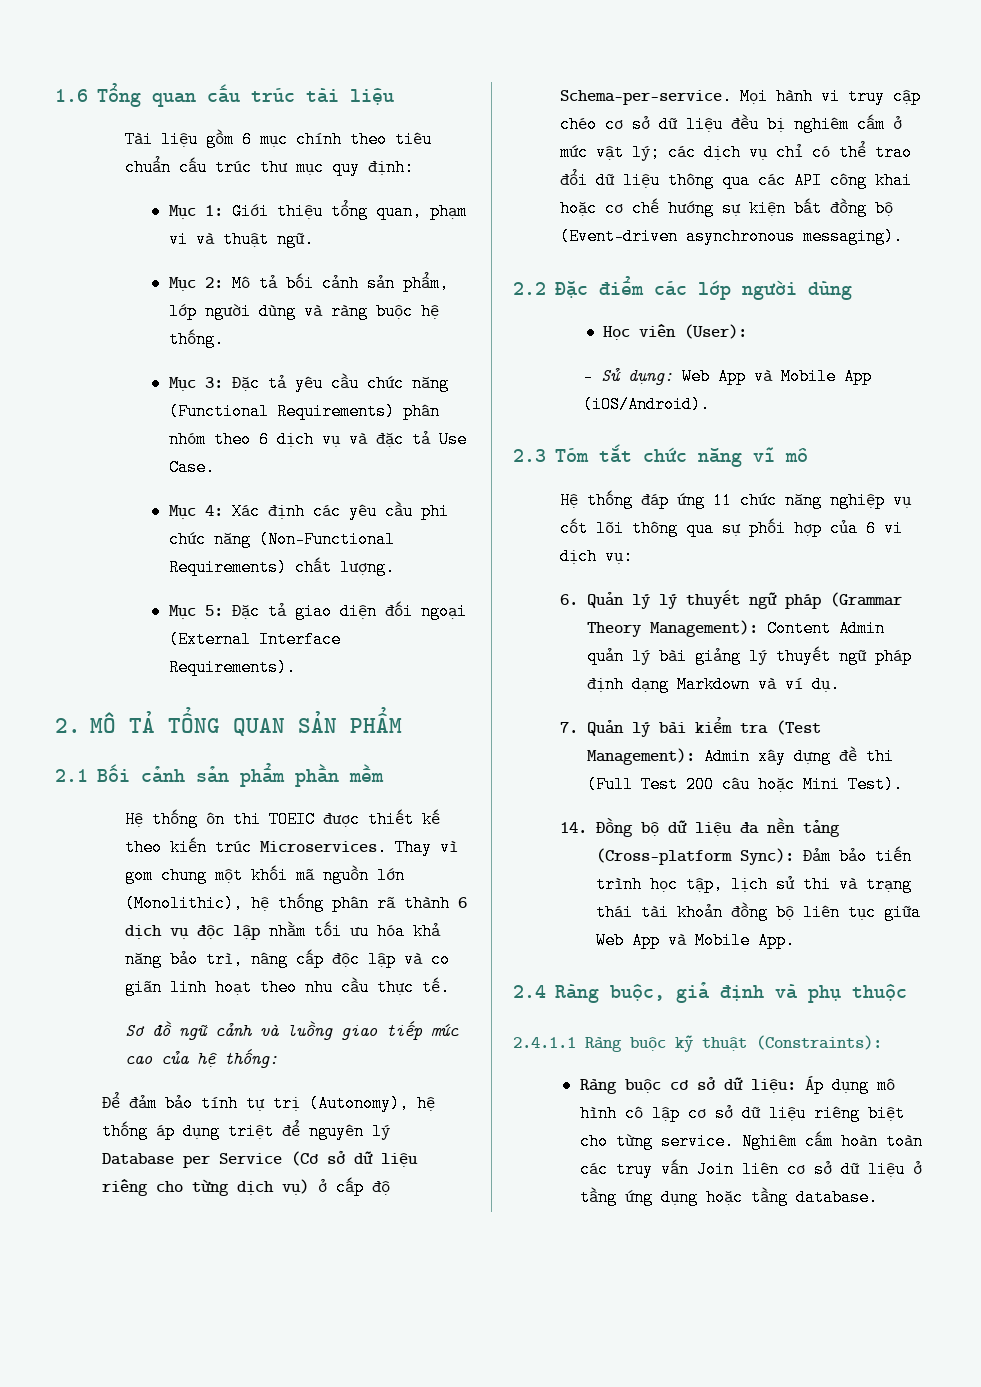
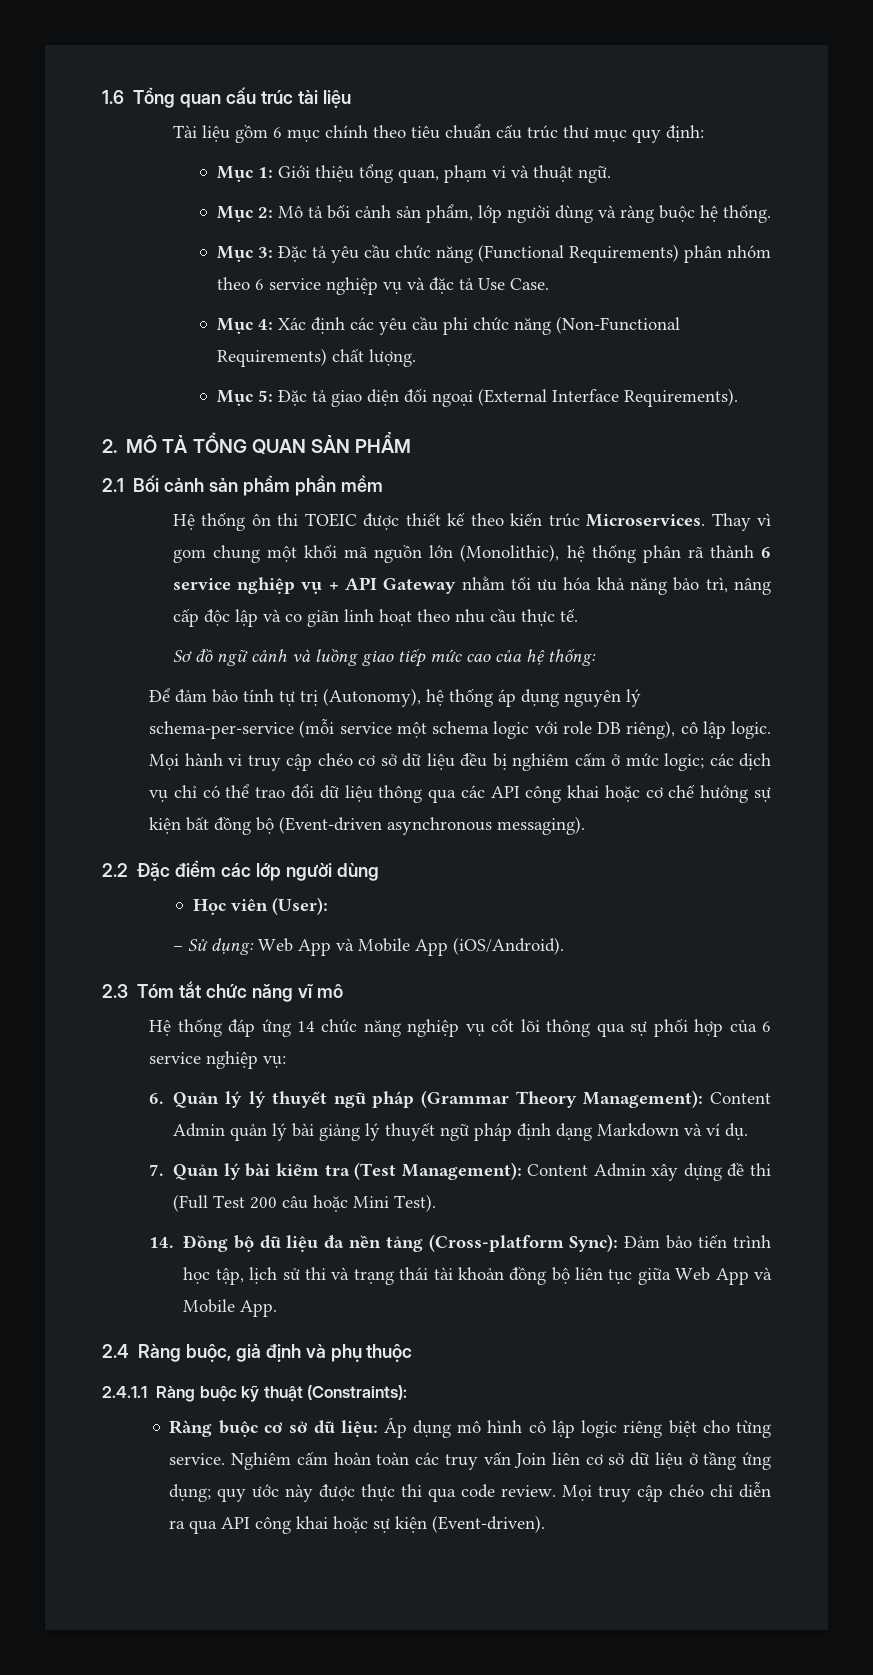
- Mục 3: Đặc tả yêu cầu chức năng (Functional Requirements) phân nhóm theo 6 dịch vụ và đặc tả Use Case.
+ Mục 3: Đặc tả yêu cầu chức năng (Functional Requirements) phân nhóm theo 6 service nghiệp vụ và đặc tả Use Case.
- Thay vì gom chung một khối mã nguồn lớn (Monolithic), hệ thống phân rã thành 6 dịch vụ độc lập nhằm tối ưu hóa khả năng bảo trì, nâng cấp độc lập và co giãn linh hoạt theo nhu cầu thực tế.
+ Thay vì gom chung một khối mã nguồn lớn (Monolithic), hệ thống phân rã thành 6 service nghiệp vụ + API Gateway nhằm tối ưu hóa khả năng bảo trì, nâng cấp độc lập và co giãn linh hoạt theo nhu cầu thực tế.
- Để đảm bảo tính tự trị (Autonomy), hệ thống áp dụng triệt để nguyên lý Database per Service (Cơ sở dữ liệu riêng cho từng dịch vụ) ở cấp độ Schema-per-service.
+ Để đảm bảo tính tự trị (Autonomy), hệ thống áp dụng nguyên lý schema-per-service (mỗi service một schema logic với role DB riêng), cô lập logic.
- Mọi hành vi truy cập chéo cơ sở dữ liệu đều bị nghiêm cấm ở mức vật lý; các dịch vụ chỉ có thể trao đổi dữ liệu thông qua các API công khai hoặc cơ chế hướng sự kiện bất đồng bộ (Event-driven asynchronous messaging).
+ Mọi hành vi truy cập chéo cơ sở dữ liệu đều bị nghiêm cấm ở mức logic; các dịch vụ chỉ có thể trao đổi dữ liệu thông qua các API công khai hoặc cơ chế hướng sự kiện bất đồng bộ (Event-driven asynchronous messaging).
- Hệ thống đáp ứng 11 chức năng nghiệp vụ cốt lõi thông qua sự phối hợp của 6 vi dịch vụ:
+ Hệ thống đáp ứng 14 chức năng nghiệp vụ cốt lõi thông qua sự phối hợp của 6 service nghiệp vụ:
- 7. Quản lý bài kiểm tra (Test Management): Admin xây dựng đề thi (Full Test 200 câu hoặc Mini Test).
+ 7. Quản lý bài kiểm tra (Test Management): Content Admin xây dựng đề thi (Full Test 200 câu hoặc Mini Test).
- Ràng buộc cơ sở dữ liệu: Áp dụng mô hình cô lập cơ sở dữ liệu riêng biệt cho từng service.
+ Ràng buộc cơ sở dữ liệu: Áp dụng mô hình cô lập logic riêng biệt cho từng service.
- Nghiêm cấm hoàn toàn các truy vấn Join liên cơ sở dữ liệu ở tầng ứng dụng hoặc tầng database.
+ Nghiêm cấm hoàn toàn các truy vấn Join liên cơ sở dữ liệu ở tầng ứng dụng; quy ước này được thực thi qua code review. Mọi truy cập chéo chỉ diễn ra qua API công khai hoặc sự kiện (Event-driven).

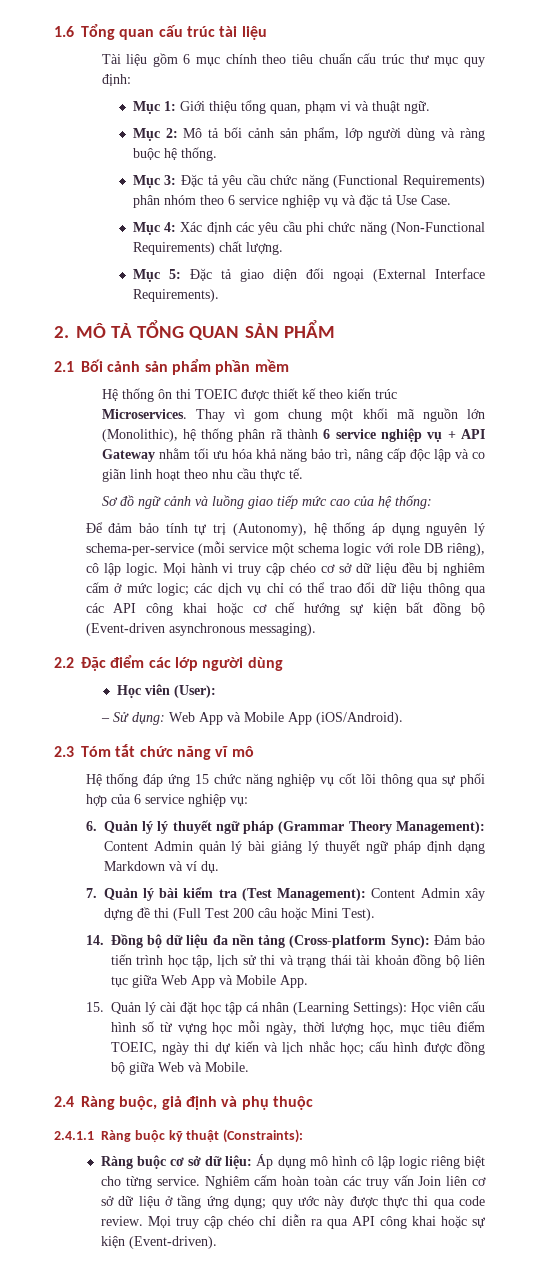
- Hệ thống đáp ứng 14 chức năng nghiệp vụ cốt lõi thông qua sự phối hợp của 6 service nghiệp vụ:
+ Hệ thống đáp ứng 15 chức năng nghiệp vụ cốt lõi thông qua sự phối hợp của 6 service nghiệp vụ:
+ 15. Quản lý cài đặt học tập cá nhân (Learning Settings): Học viên cấu hình số từ vựng học mỗi ngày, thời lượng học, mục tiêu điểm TOEIC, ngày thi dự kiến và lịch nhắc học; cấu hình được đồng bộ giữa Web và Mobile.

